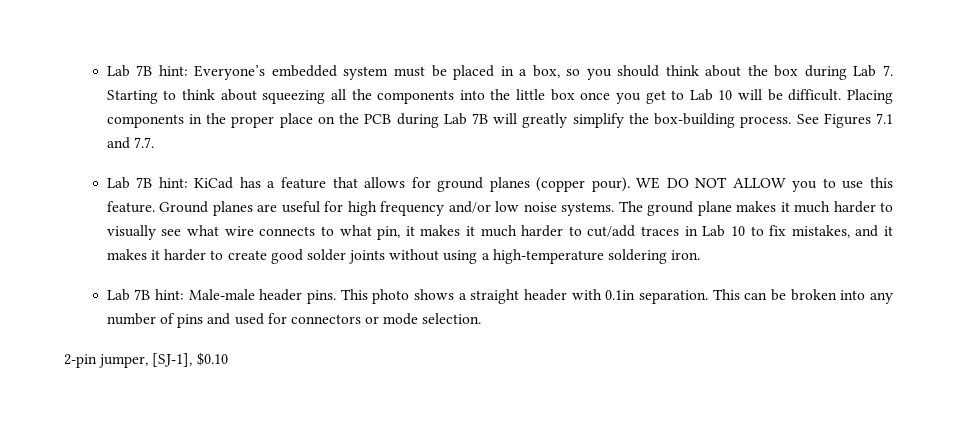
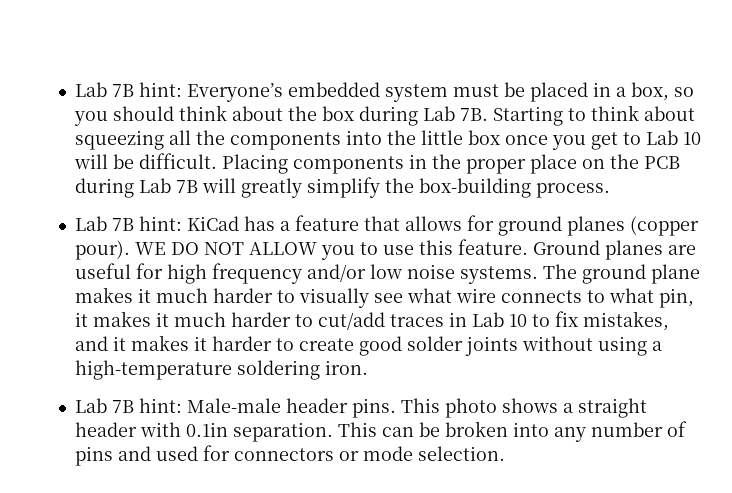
- Lab 7B hint: Everyone’s embedded system must be placed in a box, so you should think about the box during Lab 7. Starting to think about squeezing all the components into the little box once you get to Lab 10 will be difficult.
+ Lab 7B hint: Everyone’s embedded system must be placed in a box, so you should think about the box during Lab 7B. Starting to think about squeezing all the components into the little box once you get to Lab 10 will be difficult.
- See Figures 7.1 and 7.7.
- 2-pin jumper, [SJ-1], $0.10

